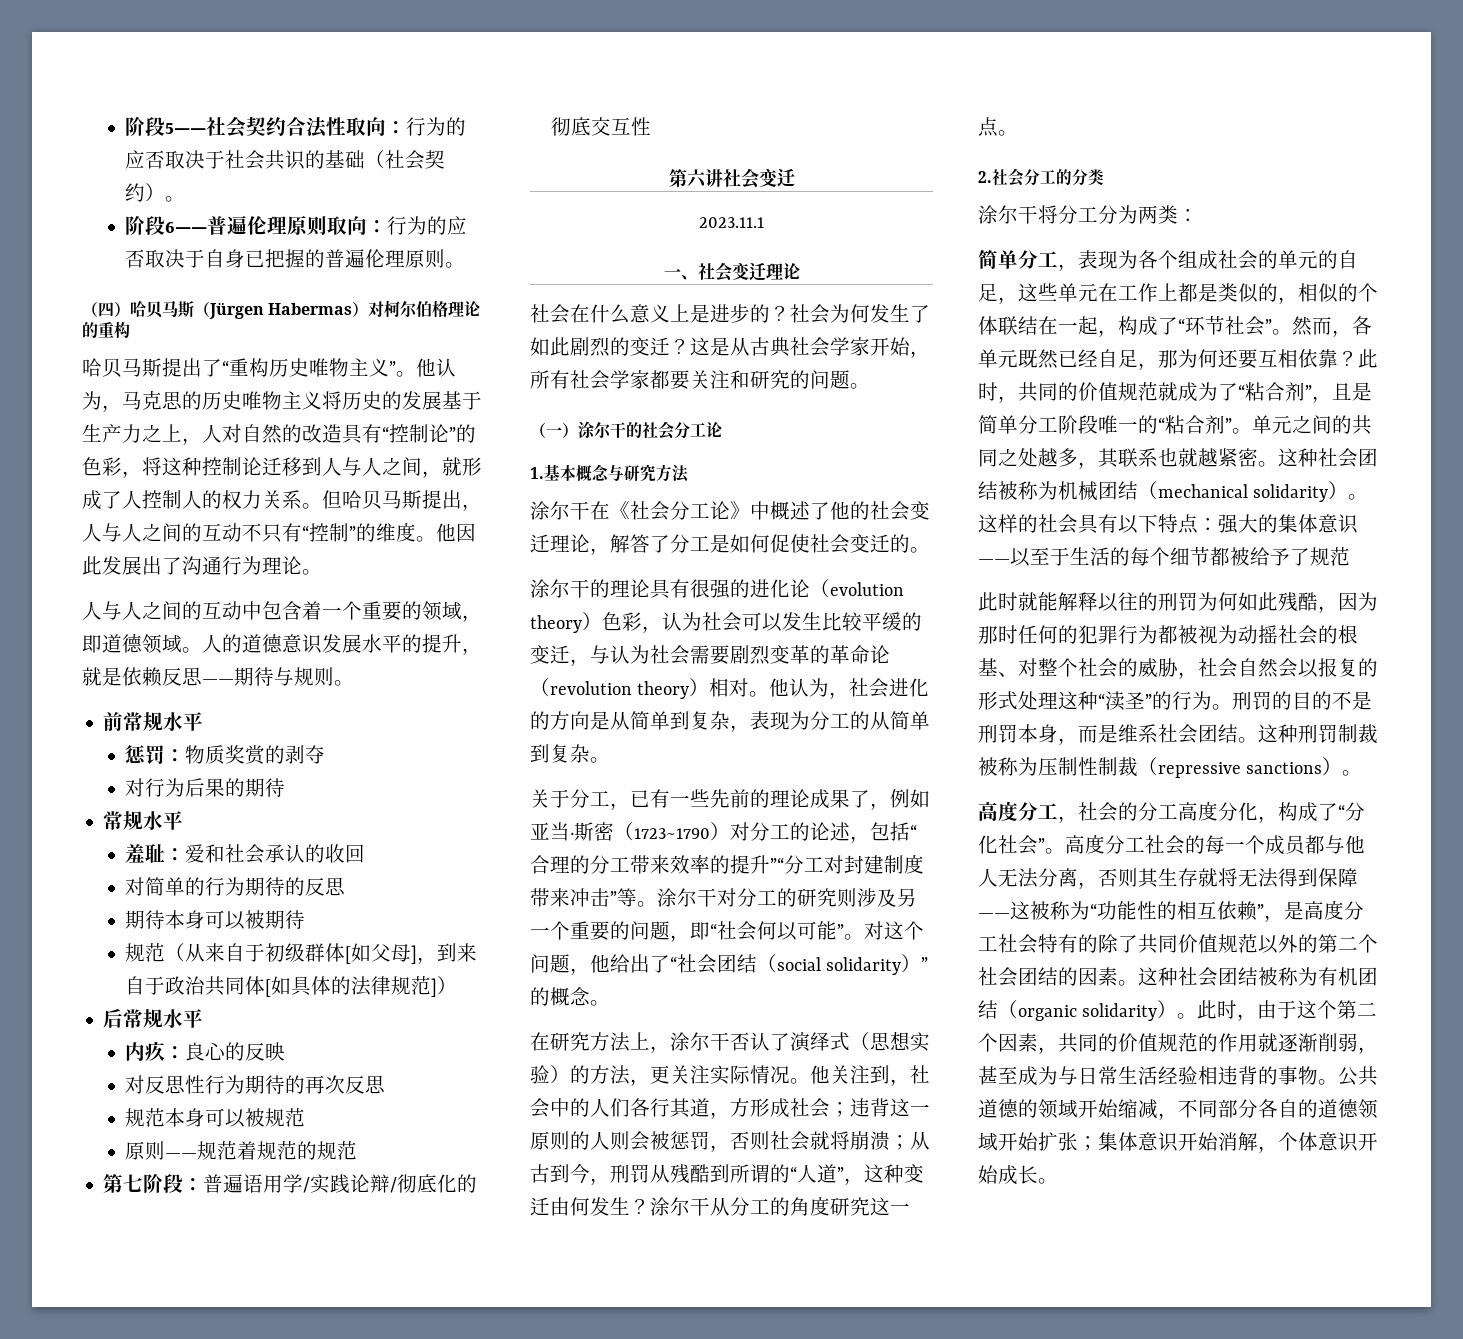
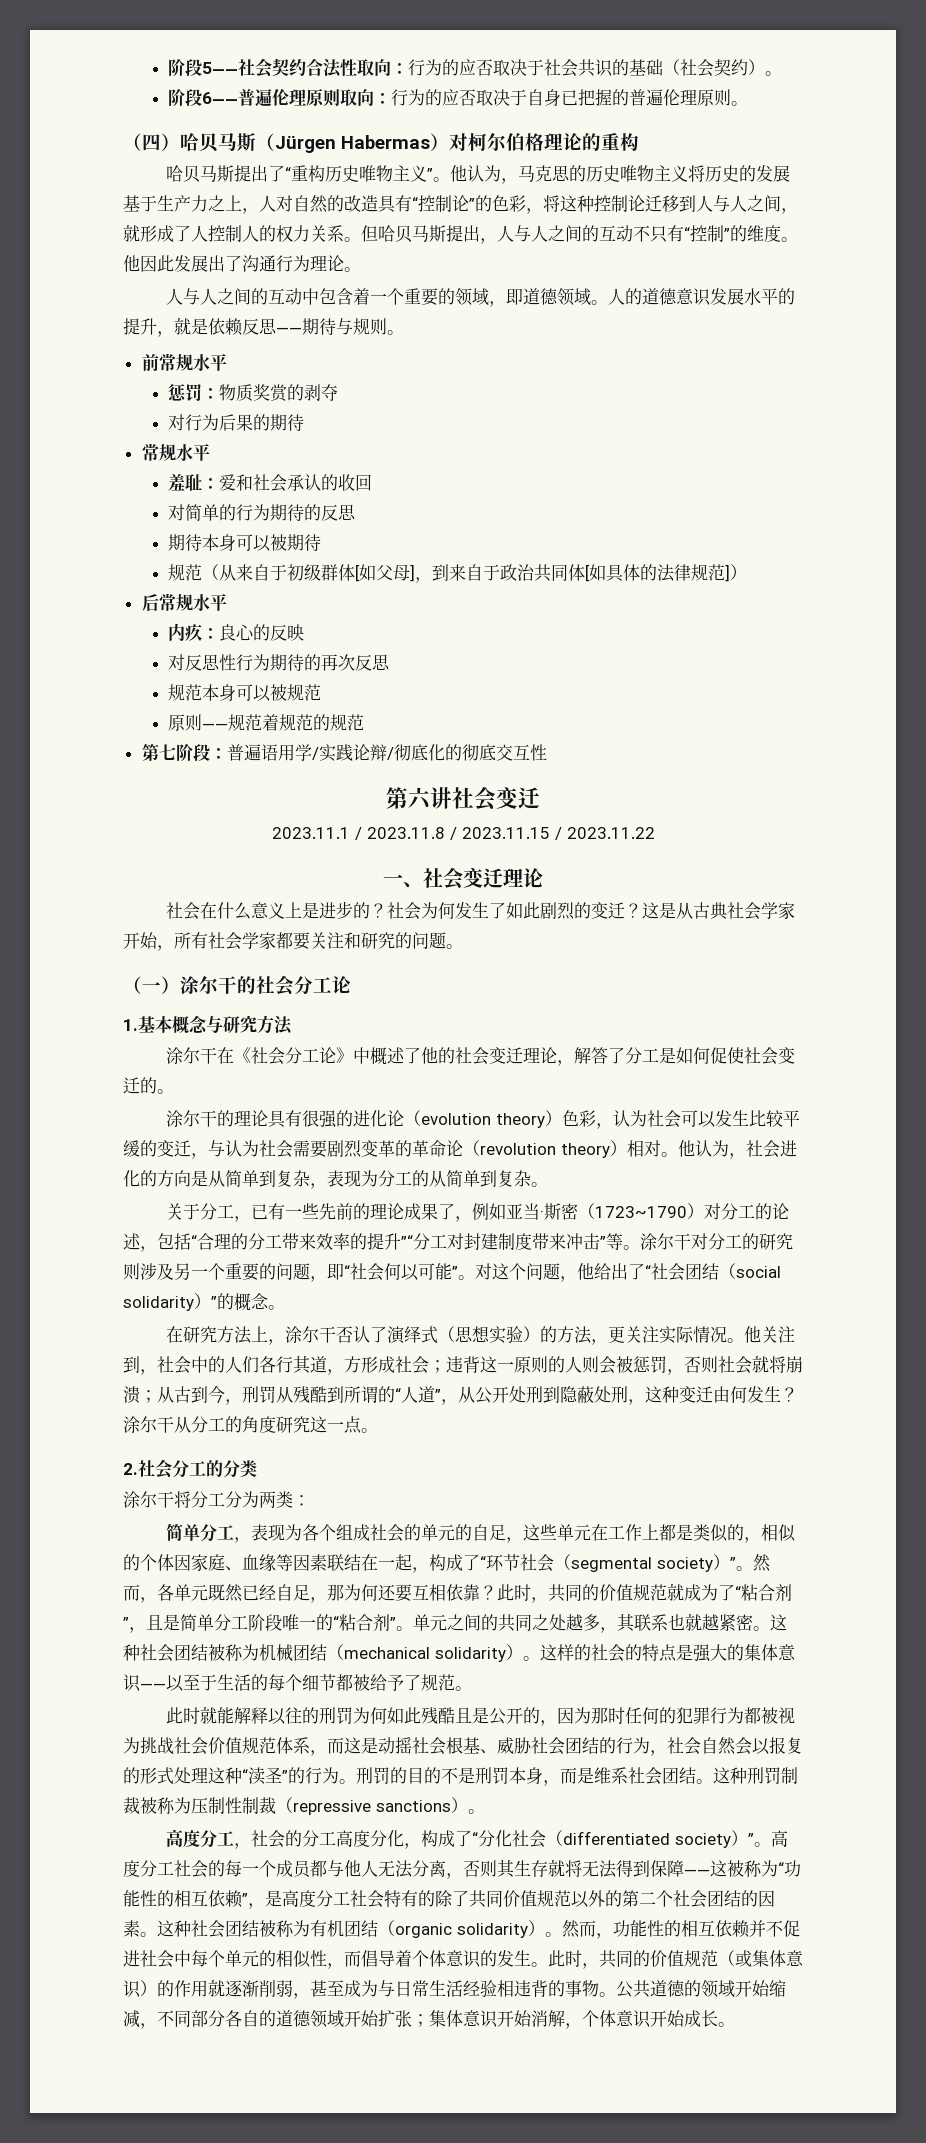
- 2023.11.1
+ 2023.11.1 / 2023.11.8 / 2023.11.15 / 2023.11.22
- 他关注到，社会中的人们各行其道，方形成社会；违背这一原则的人则会被惩罚，否则社会就将崩溃；从古到今，刑罚从残酷到所谓的“人道”，这种变迁由何发生？
+ 他关注到，社会中的人们各行其道，方形成社会；违背这一原则的人则会被惩罚，否则社会就将崩溃；从古到今，刑罚从残酷到所谓的“人道”，从公开处刑到隐蔽处刑，这种变迁由何发生？
- 简单分工，表现为各个组成社会的单元的自足，这些单元在工作上都是类似的，相似的个体联结在一起，构成了“环节社会”。
+ 简单分工，表现为各个组成社会的单元的自足，这些单元在工作上都是类似的，相似的个体因家庭、血缘等因素联结在一起，构成了“环节社会（segmental society）”。
- 这样的社会具有以下特点：强大的集体意识——以至于生活的每个细节都被给予了规范
+ 这样的社会的特点是强大的集体意识——以至于生活的每个细节都被给予了规范。
- 此时就能解释以往的刑罚为何如此残酷，因为那时任何的犯罪行为都被视为动摇社会的根基、对整个社会的威胁，社会自然会以报复的形式处理这种“渎圣”的行为。
+ 此时就能解释以往的刑罚为何如此残酷且是公开的，因为那时任何的犯罪行为都被视为挑战社会价值规范体系，而这是动摇社会根基、威胁社会团结的行为，社会自然会以报复的形式处理这种“渎圣”的行为。
- 高度分工，社会的分工高度分化，构成了“分化社会”。
+ 高度分工，社会的分工高度分化，构成了“分化社会（differentiated society）”。
- 此时，由于这个第二个因素，共同的价值规范的作用就逐渐削弱，甚至成为与日常生活经验相违背的事物。
+ 然而，功能性的相互依赖并不促进社会中每个单元的相似性，而倡导着个体意识的发生。此时，共同的价值规范（或集体意识）的作用就逐渐削弱，甚至成为与日常生活经验相违背的事物。

